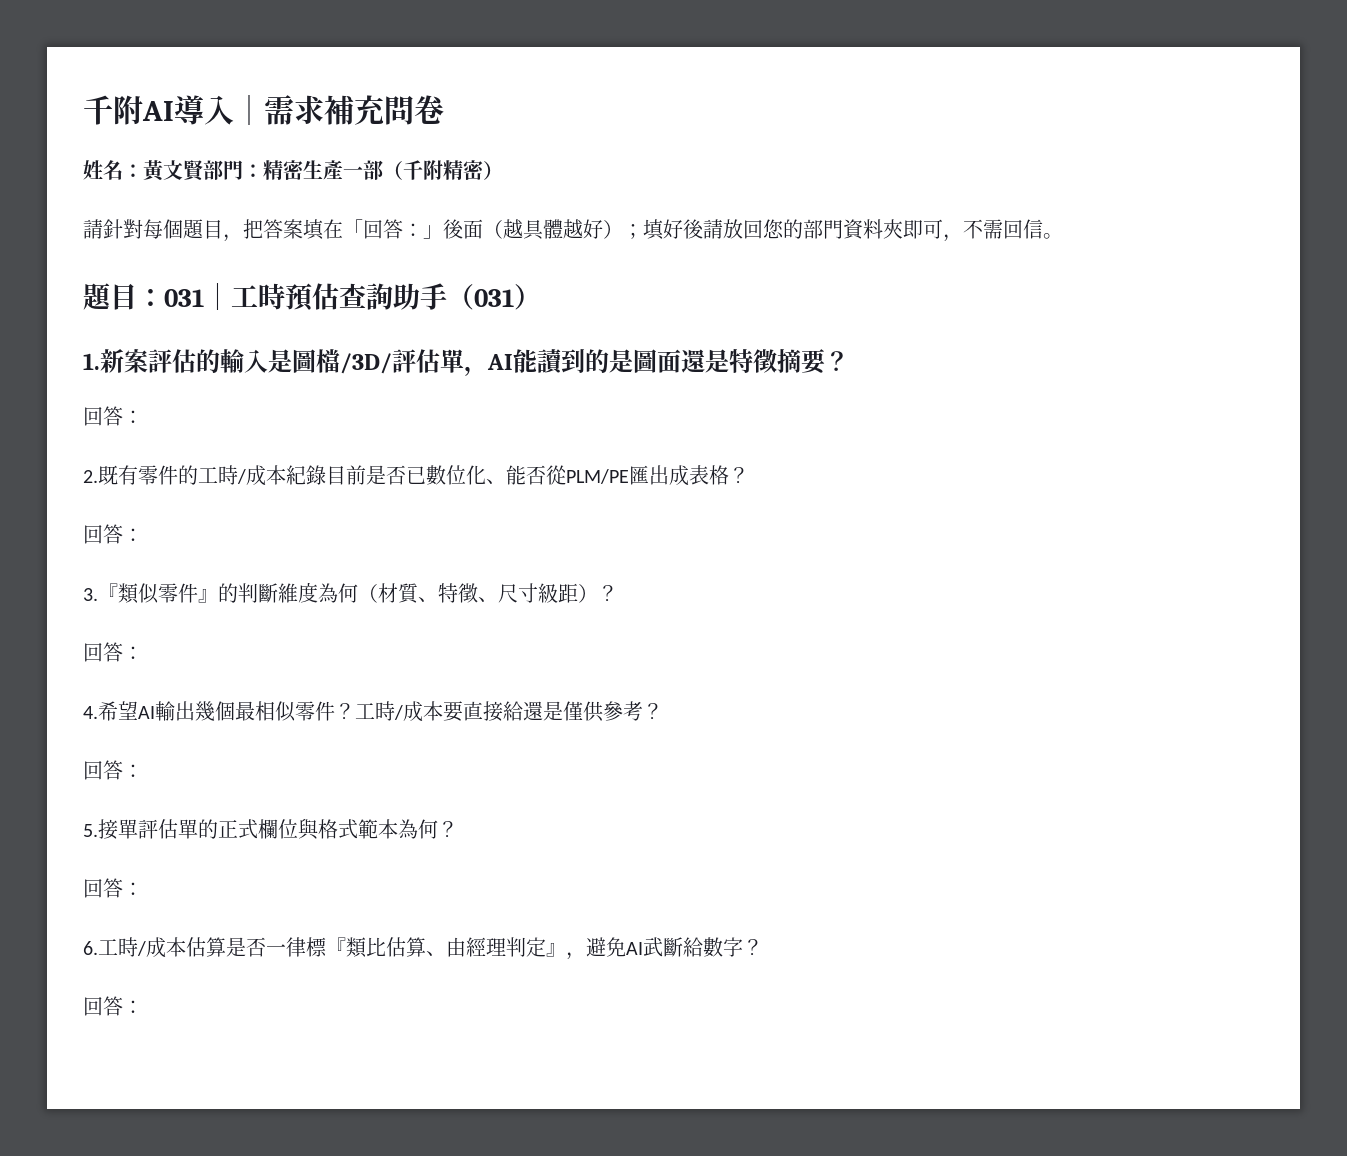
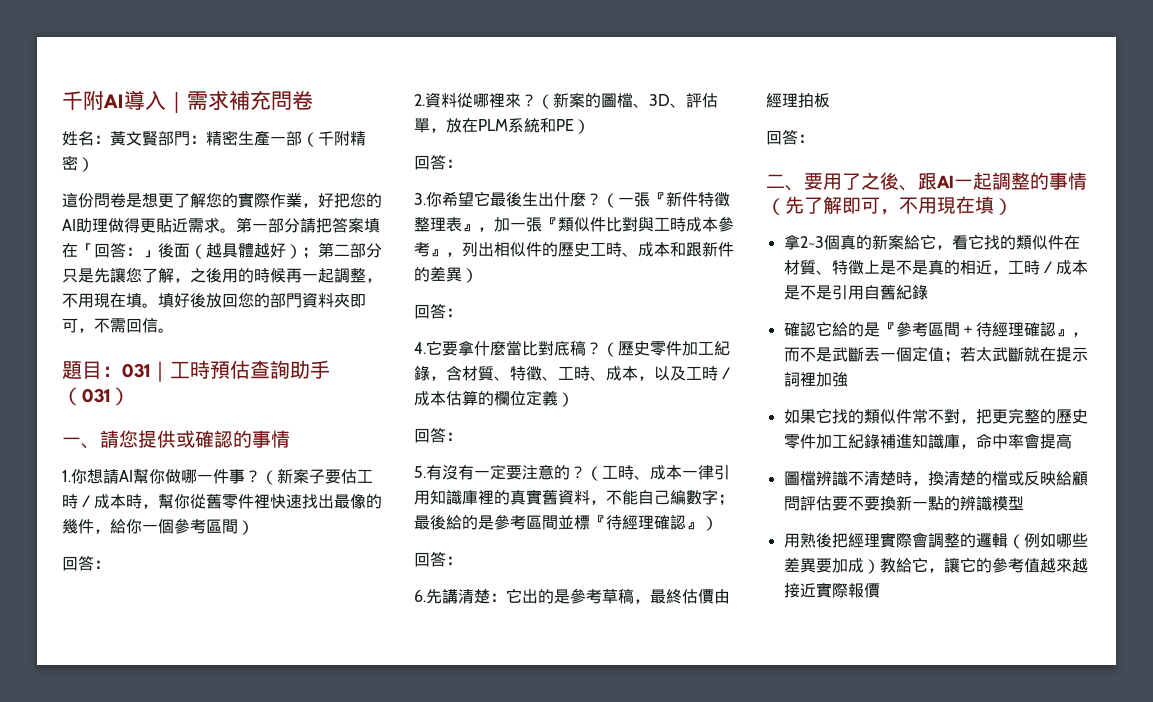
- 請針對每個題目，把答案填在「回答：」後面（越具體越好）；填好後請放回您的部門資料夾即可，不需回信。
+ 這份問卷是想更了解您的實際作業，好把您的AI助理做得更貼近需求。第一部分請把答案填在「回答：」後面（越具體越好）；第二部分只是先讓您了解，之後用的時候再一起調整，不用現在填。填好後放回您的部門資料夾即可，不需回信。
- 1.新案評估的輸入是圖檔/3D/評估單，AI能讀到的是圖面還是特徵摘要？
+ 一、請您提供或確認的事情
+ 1.你想請AI幫你做哪一件事？（新案子要估工時／成本時，幫你從舊零件裡快速找出最像的幾件，給你一個參考區間）
  回答：
- 2.既有零件的工時/成本紀錄目前是否已數位化、能否從PLM/PE匯出成表格？
+ 2.資料從哪裡來？（新案的圖檔、3D、評估單，放在PLM系統和PE）
  回答：
- 3.『類似零件』的判斷維度為何（材質、特徵、尺寸級距）？
+ 3.你希望它最後生出什麼？（一張『新件特徵整理表』，加一張『類似件比對與工時成本參考』，列出相似件的歷史工時、成本和跟新件的差異）
  回答：
- 4.希望AI輸出幾個最相似零件？工時/成本要直接給還是僅供參考？
+ 4.它要拿什麼當比對底稿？（歷史零件加工紀錄，含材質、特徵、工時、成本，以及工時／成本估算的欄位定義）
  回答：
- 5.接單評估單的正式欄位與格式範本為何？
+ 5.有沒有一定要注意的？（工時、成本一律引用知識庫裡的真實舊資料，不能自己編數字；最後給的是參考區間並標『待經理確認』）
  回答：
- 6.工時/成本估算是否一律標『類比估算、由經理判定』，避免AI武斷給數字？
+ 6.先講清楚：它出的是參考草稿，最終估價由經理拍板
  回答：
+ 二、要用了之後、跟AI一起調整的事情（先了解即可，不用現在填）
+ 拿2~3個真的新案給它，看它找的類似件在材質、特徵上是不是真的相近，工時／成本是不是引用自舊紀錄
+ 確認它給的是『參考區間＋待經理確認』，而不是武斷丟一個定值；若太武斷就在提示詞裡加強
+ 如果它找的類似件常不對，把更完整的歷史零件加工紀錄補進知識庫，命中率會提高
+ 圖檔辨識不清楚時，換清楚的檔或反映給顧問評估要不要換新一點的辨識模型
+ 用熟後把經理實際會調整的邏輯（例如哪些差異要加成）教給它，讓它的參考值越來越接近實際報價

